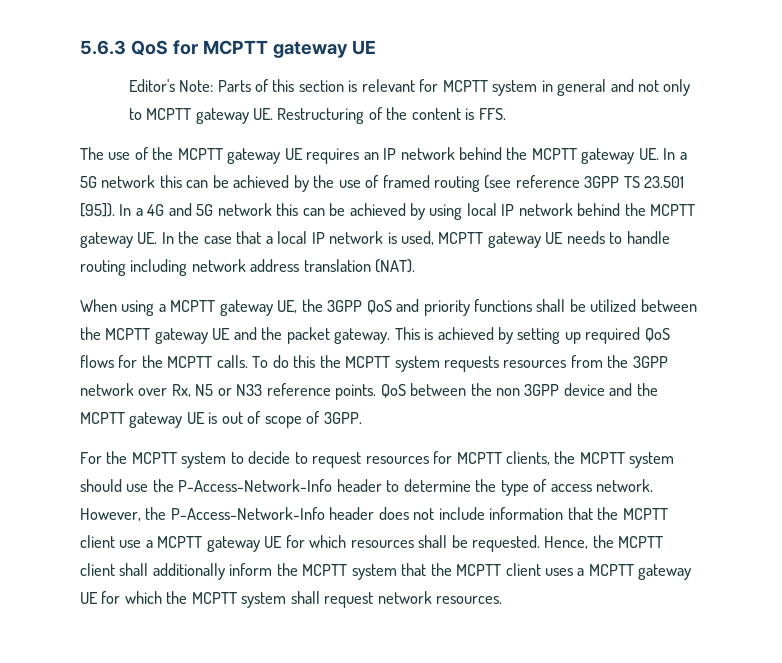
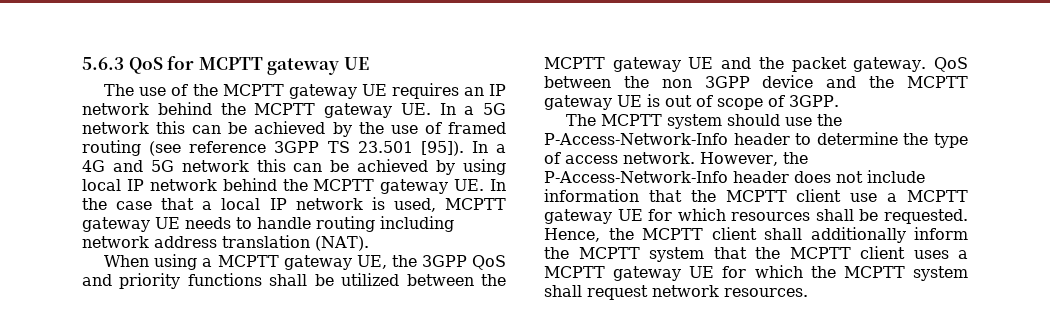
- Editor's Note: Parts of this section is relevant for MCPTT system in general and not only to MCPTT gateway UE. Restructuring of the content is FFS.
- This is achieved by setting up required QoS flows for the MCPTT calls. To do this the MCPTT system requests resources from the 3GPP network over Rx, N5 or N33 reference points.
- For the MCPTT system to decide to request resources for MCPTT clients, the MCPTT system should use the P-Access-Network-Info header to determine the type of access network.
+ The MCPTT system should use the P-Access-Network-Info header to determine the type of access network.

